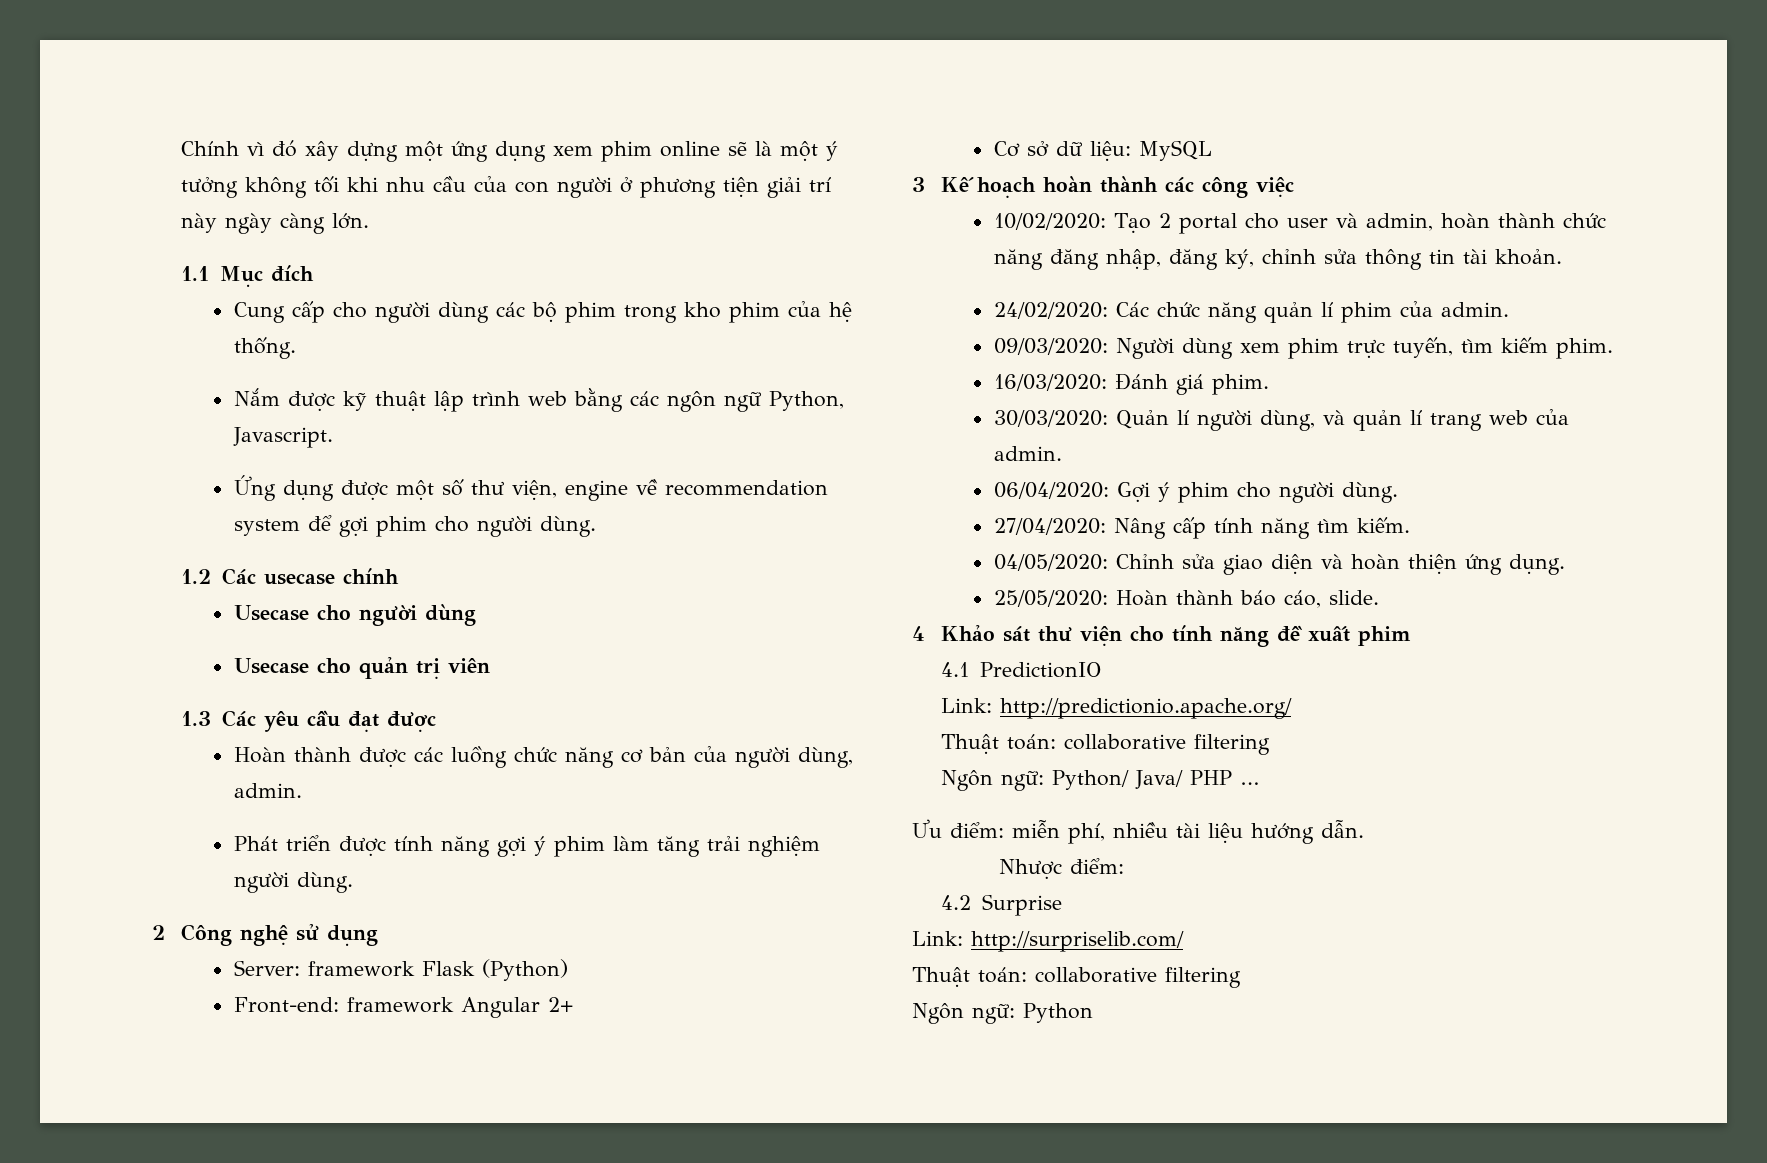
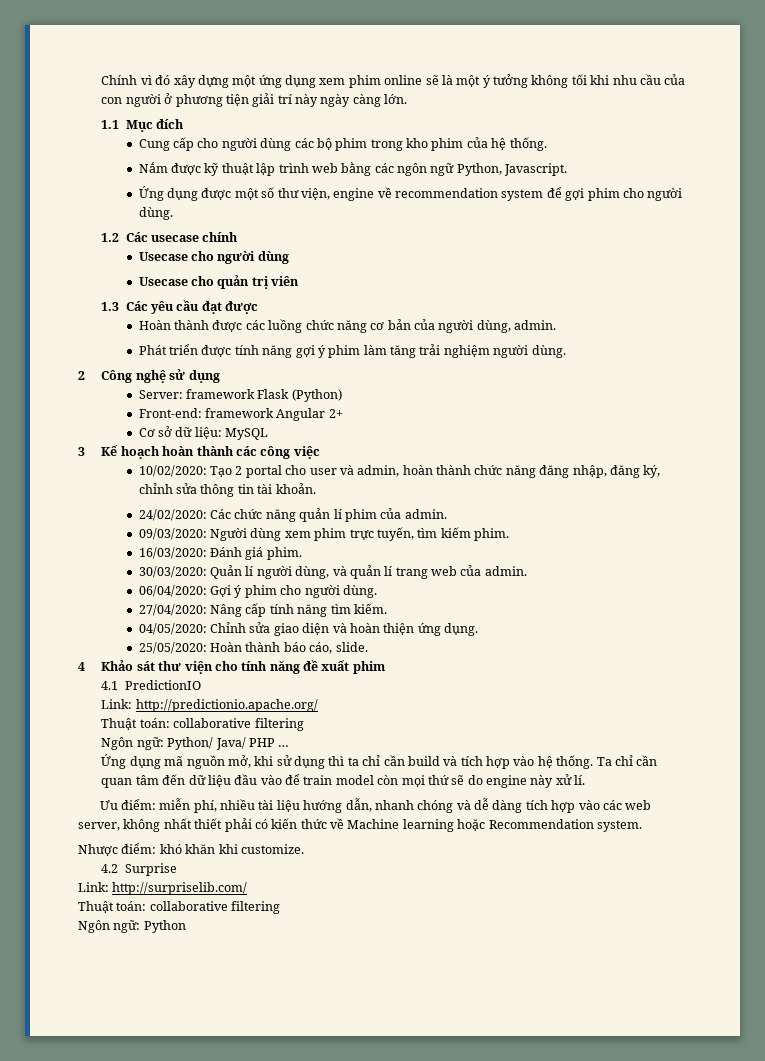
+ Ứng dụng mã nguồn mở, khi sử dụng thì ta chỉ cần build và tích hợp vào hệ thống. Ta chỉ cần quan tâm đến dữ liệu đầu vào để train model còn mọi thứ sẽ do engine này xử lí.
- Ưu điểm: miễn phí, nhiều tài liệu hướng dẫn.
- Nhược điểm:
+ Ưu điểm: miễn phí, nhiều tài liệu hướng dẫn, nhanh chóng và dễ dàng tích hợp vào các web server, không nhất thiết phải có kiến thức về Machine learning hoặc Recommendation system.
+ Nhược điểm: khó khăn khi customize.

